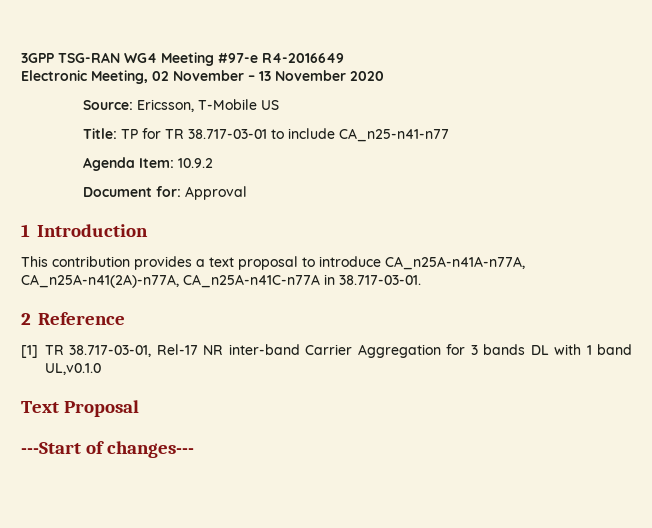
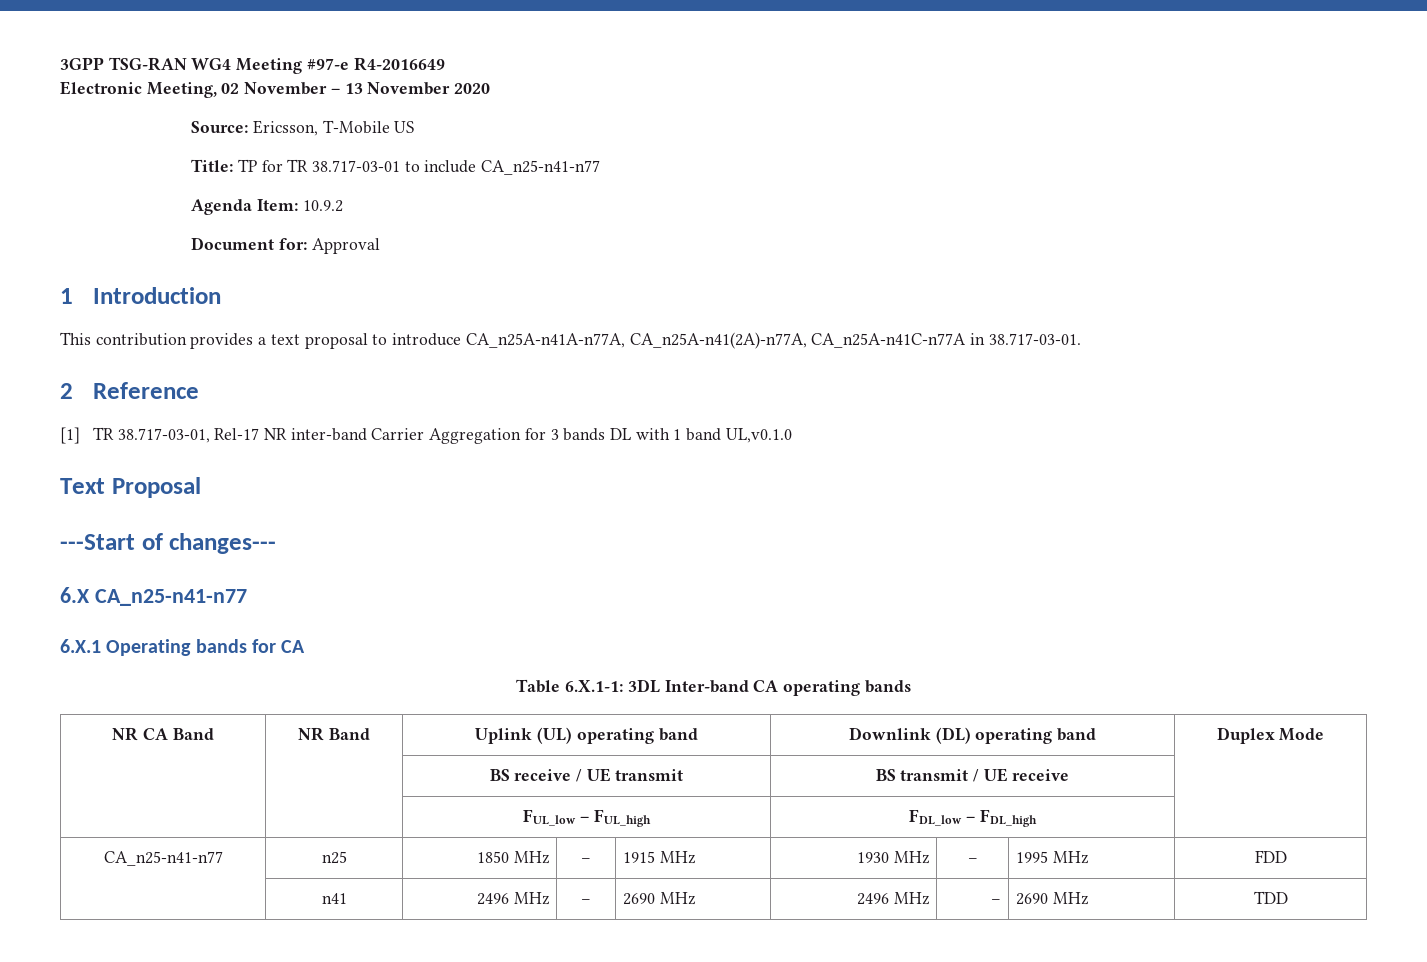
+ 6.X CA_n25-n41-n77
+ 6.X.1 Operating bands for CA
+ Table 6.X.1-1: 3DL Inter-band CA operating bands
+ NR CA Band | NR Band | Uplink (UL) operating band | Downlink (DL) operating band | Duplex Mode
+ | | BS receive / UE transmit | BS transmit / UE receive |
+ | | FUL_low – FUL_high | FDL_low – FDL_high |
+ CA_n25-n41-n77 | n25 | 1850 MHz | – | 1915 MHz | 1930 MHz | – | 1995 MHz | FDD
+ | n41 | 2496 MHz | – | 2690 MHz | 2496 MHz | – | 2690 MHz | TDD

